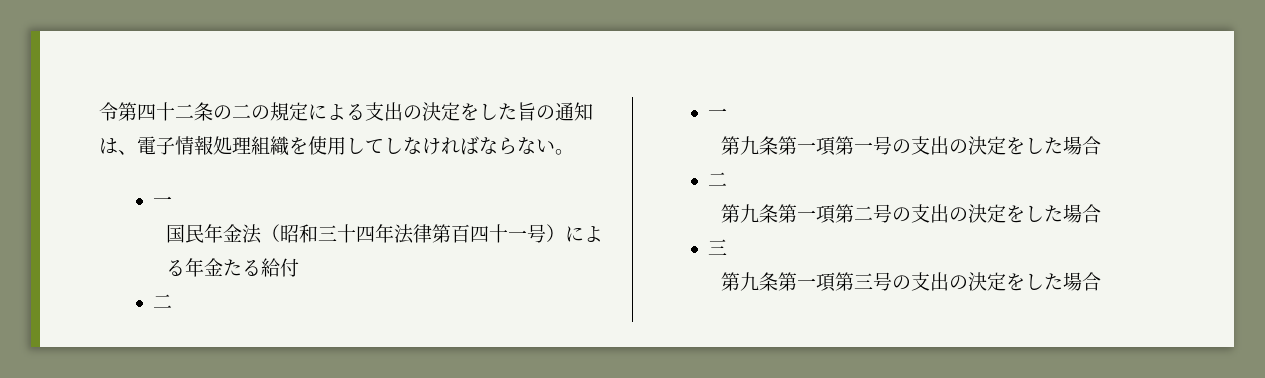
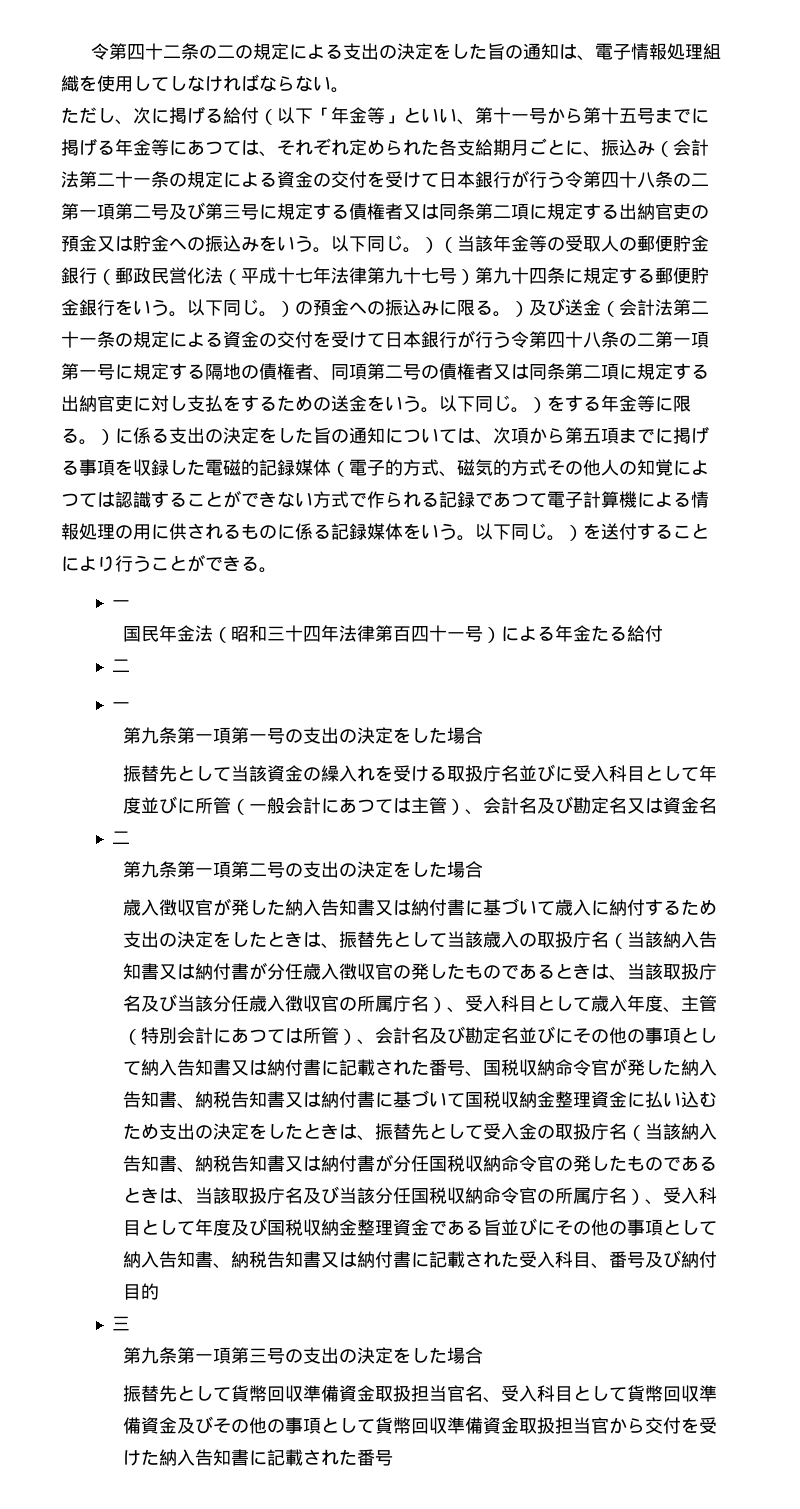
+ ただし、次に掲げる給付（以下「年金等」といい、第十一号から第十五号までに掲げる年金等にあつては、それぞれ定められた各支給期月ごとに、振込み（会計法第二十一条の規定による資金の交付を受けて日本銀行が行う令第四十八条の二第一項第二号及び第三号に規定する債権者又は同条第二項に規定する出納官吏の預金又は貯金への振込みをいう。以下同じ。）（当該年金等の受取人の郵便貯金銀行（郵政民営化法（平成十七年法律第九十七号）第九十四条に規定する郵便貯金銀行をいう。以下同じ。）の預金への振込みに限る。）及び送金（会計法第二十一条の規定による資金の交付を受けて日本銀行が行う令第四十八条の二第一項第一号に規定する隔地の債権者、同項第二号の債権者又は同条第二項に規定する出納官吏に対し支払をするための送金をいう。以下同じ。）をする年金等に限る。）に係る支出の決定をした旨の通知については、次項から第五項までに掲げる事項を収録した電磁的記録媒体（電子的方式、磁気的方式その他人の知覚によつては認識することができない方式で作られる記録であつて電子計算機による情報処理の用に供されるものに係る記録媒体をいう。以下同じ。）を送付することにより行うことができる。
+ 振替先として当該資金の繰入れを受ける取扱庁名並びに受入科目として年度並びに所管（一般会計にあつては主管）、会計名及び勘定名又は資金名
+ 歳入徴収官が発した納入告知書又は納付書に基づいて歳入に納付するため支出の決定をしたときは、振替先として当該歳入の取扱庁名（当該納入告知書又は納付書が分任歳入徴収官の発したものであるときは、当該取扱庁名及び当該分任歳入徴収官の所属庁名）、受入科目として歳入年度、主管（特別会計にあつては所管）、会計名及び勘定名並びにその他の事項として納入告知書又は納付書に記載された番号、国税収納命令官が発した納入告知書、納税告知書又は納付書に基づいて国税収納金整理資金に払い込むため支出の決定をしたときは、振替先として受入金の取扱庁名（当該納入告知書、納税告知書又は納付書が分任国税収納命令官の発したものであるときは、当該取扱庁名及び当該分任国税収納命令官の所属庁名）、受入科目として年度及び国税収納金整理資金である旨並びにその他の事項として納入告知書、納税告知書又は納付書に記載された受入科目、番号及び納付目的
+ 振替先として貨幣回収準備資金取扱担当官名、受入科目として貨幣回収準備資金及びその他の事項として貨幣回収準備資金取扱担当官から交付を受けた納入告知書に記載された番号

